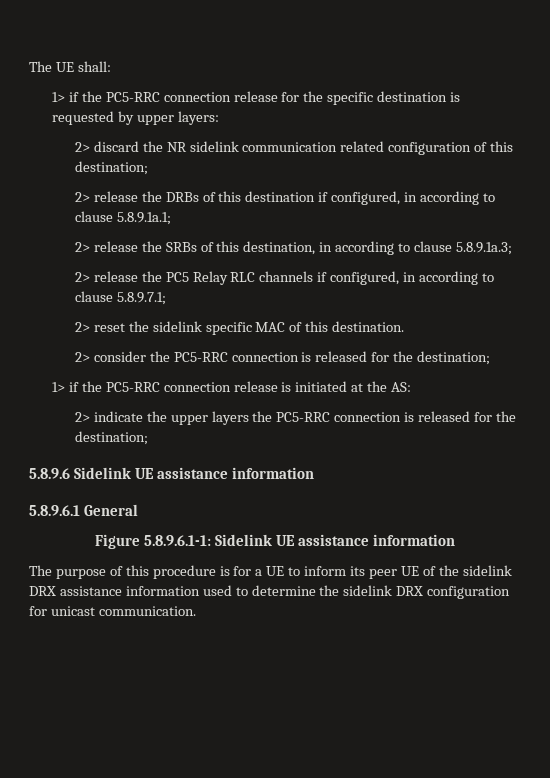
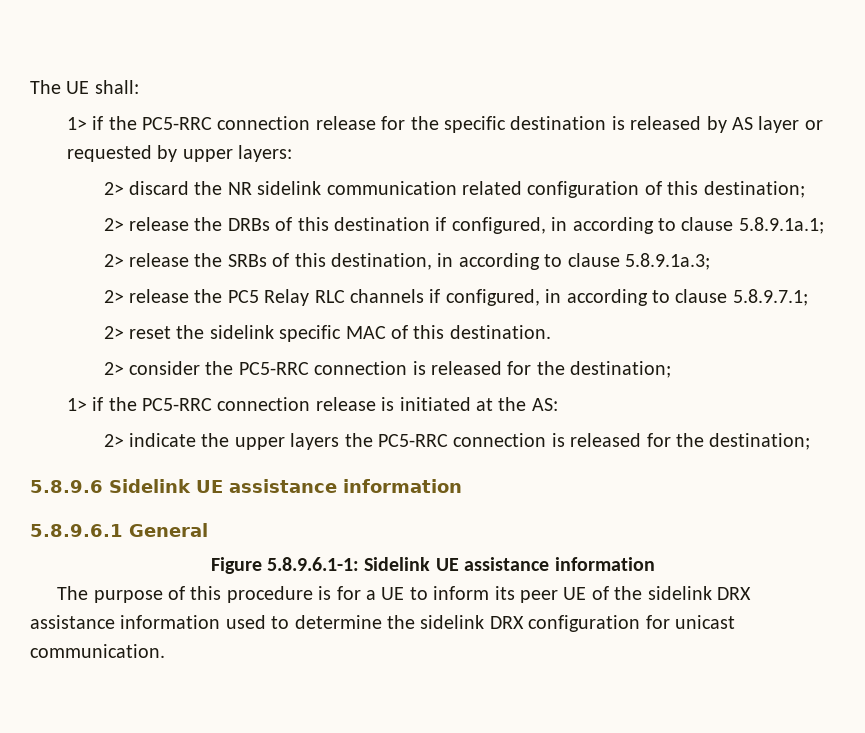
- 1> if the PC5-RRC connection release for the specific destination is requested by upper layers:
+ 1> if the PC5-RRC connection release for the specific destination is released by AS layer or requested by upper layers:

